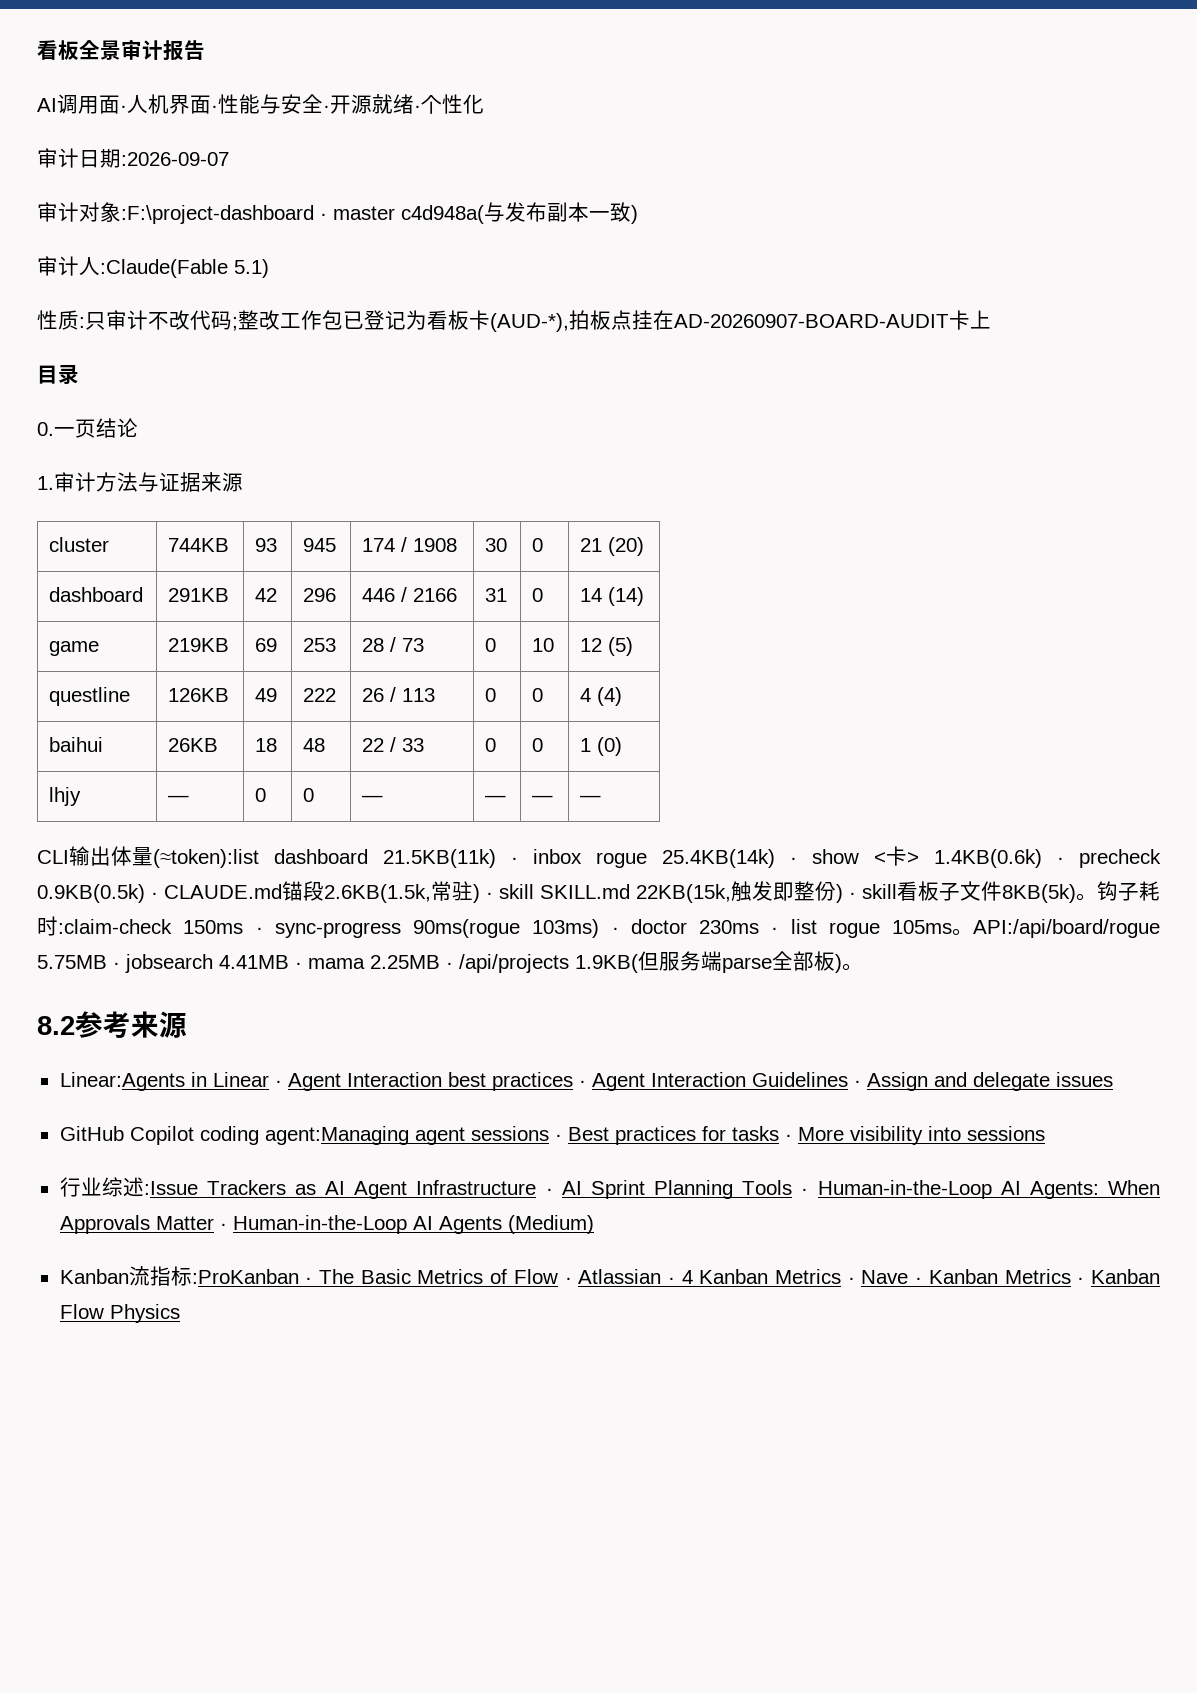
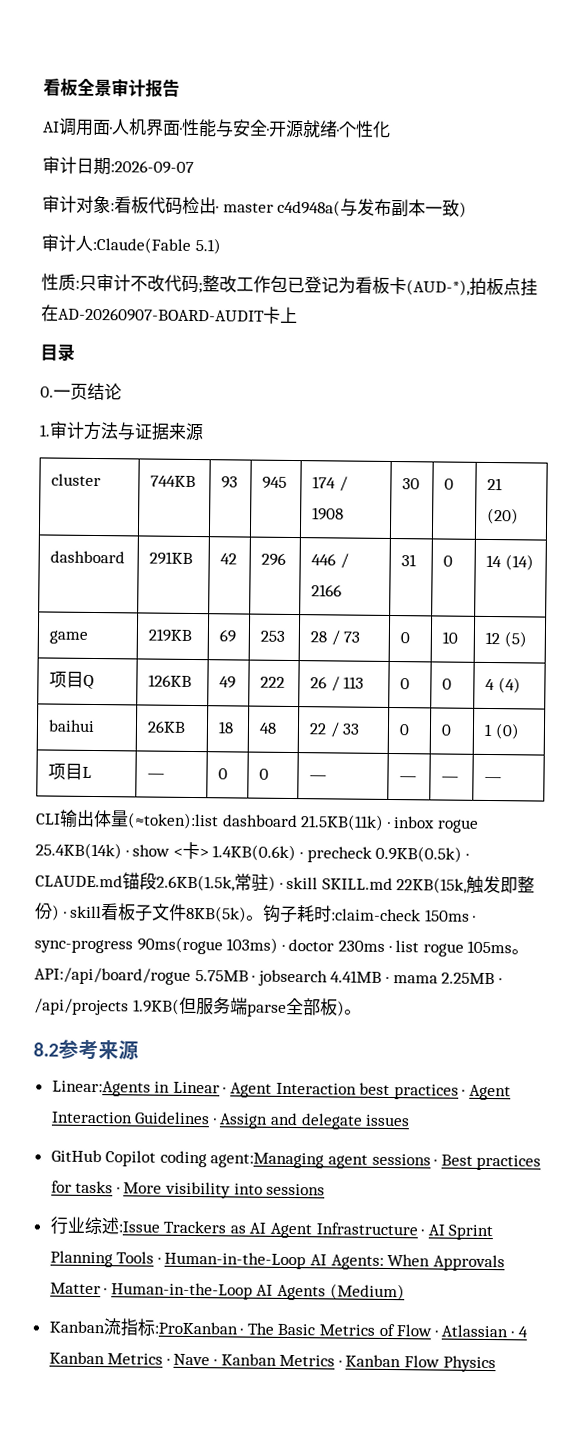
- 审计对象:F:\project-dashboard · master c4d948a(与发布副本一致)
+ 审计对象:看板代码检出· master c4d948a(与发布副本一致)
- questline | 126KB | 49 | 222 | 26 / 113 | 0 | 0 | 4 (4)
+ 项目Q | 126KB | 49 | 222 | 26 / 113 | 0 | 0 | 4 (4)
- lhjy | — | 0 | 0 | — | — | — | —
+ 项目L | — | 0 | 0 | — | — | — | —

